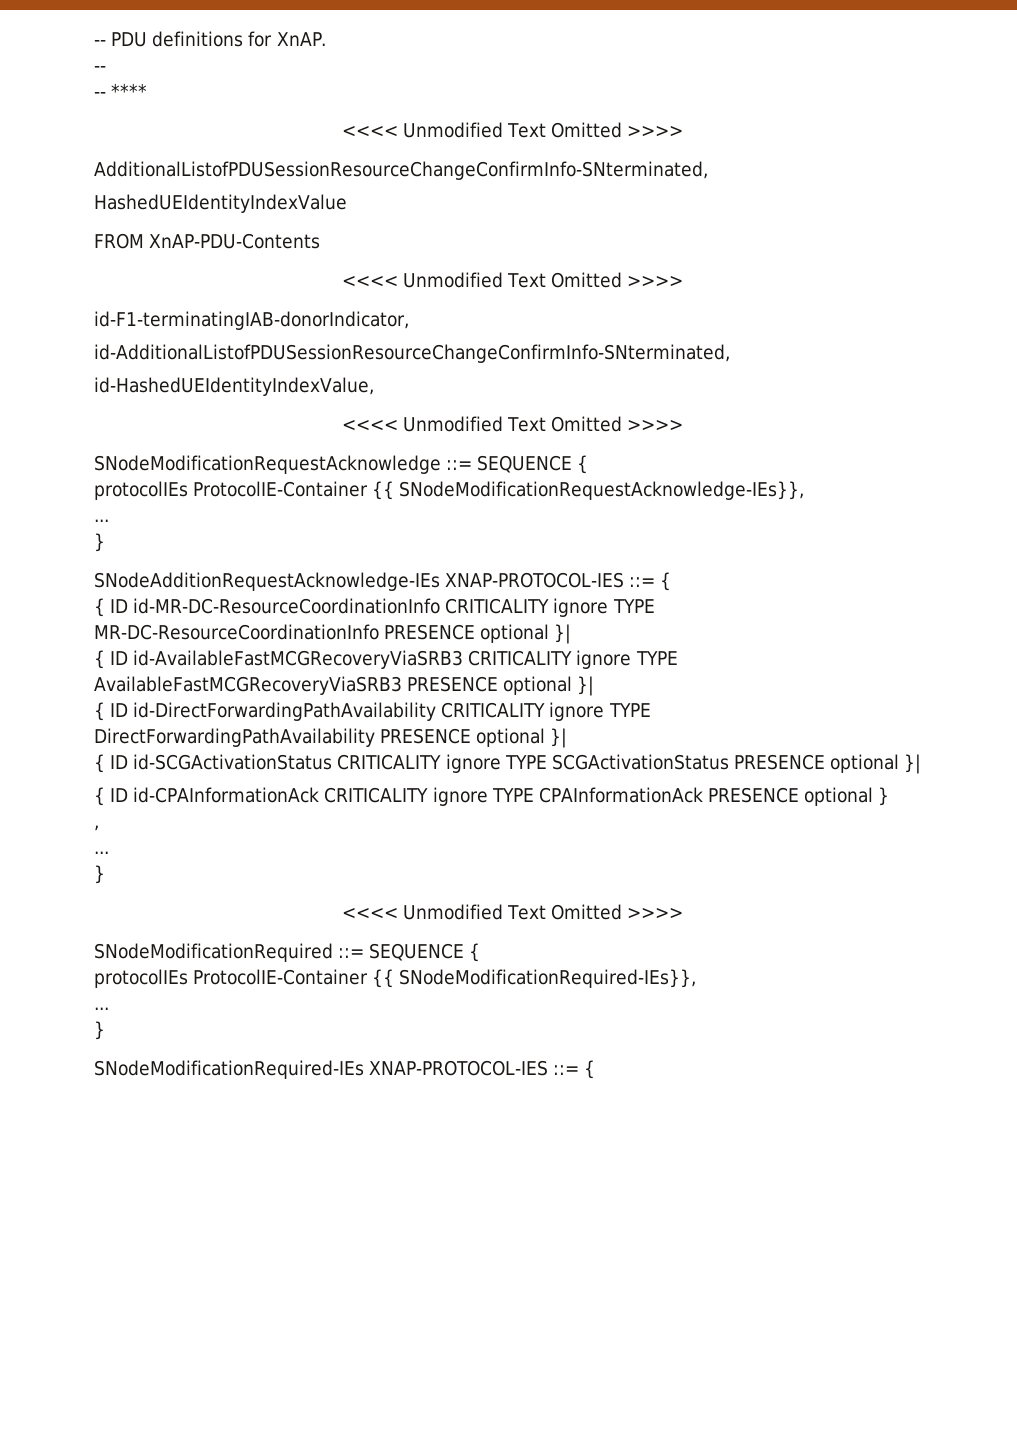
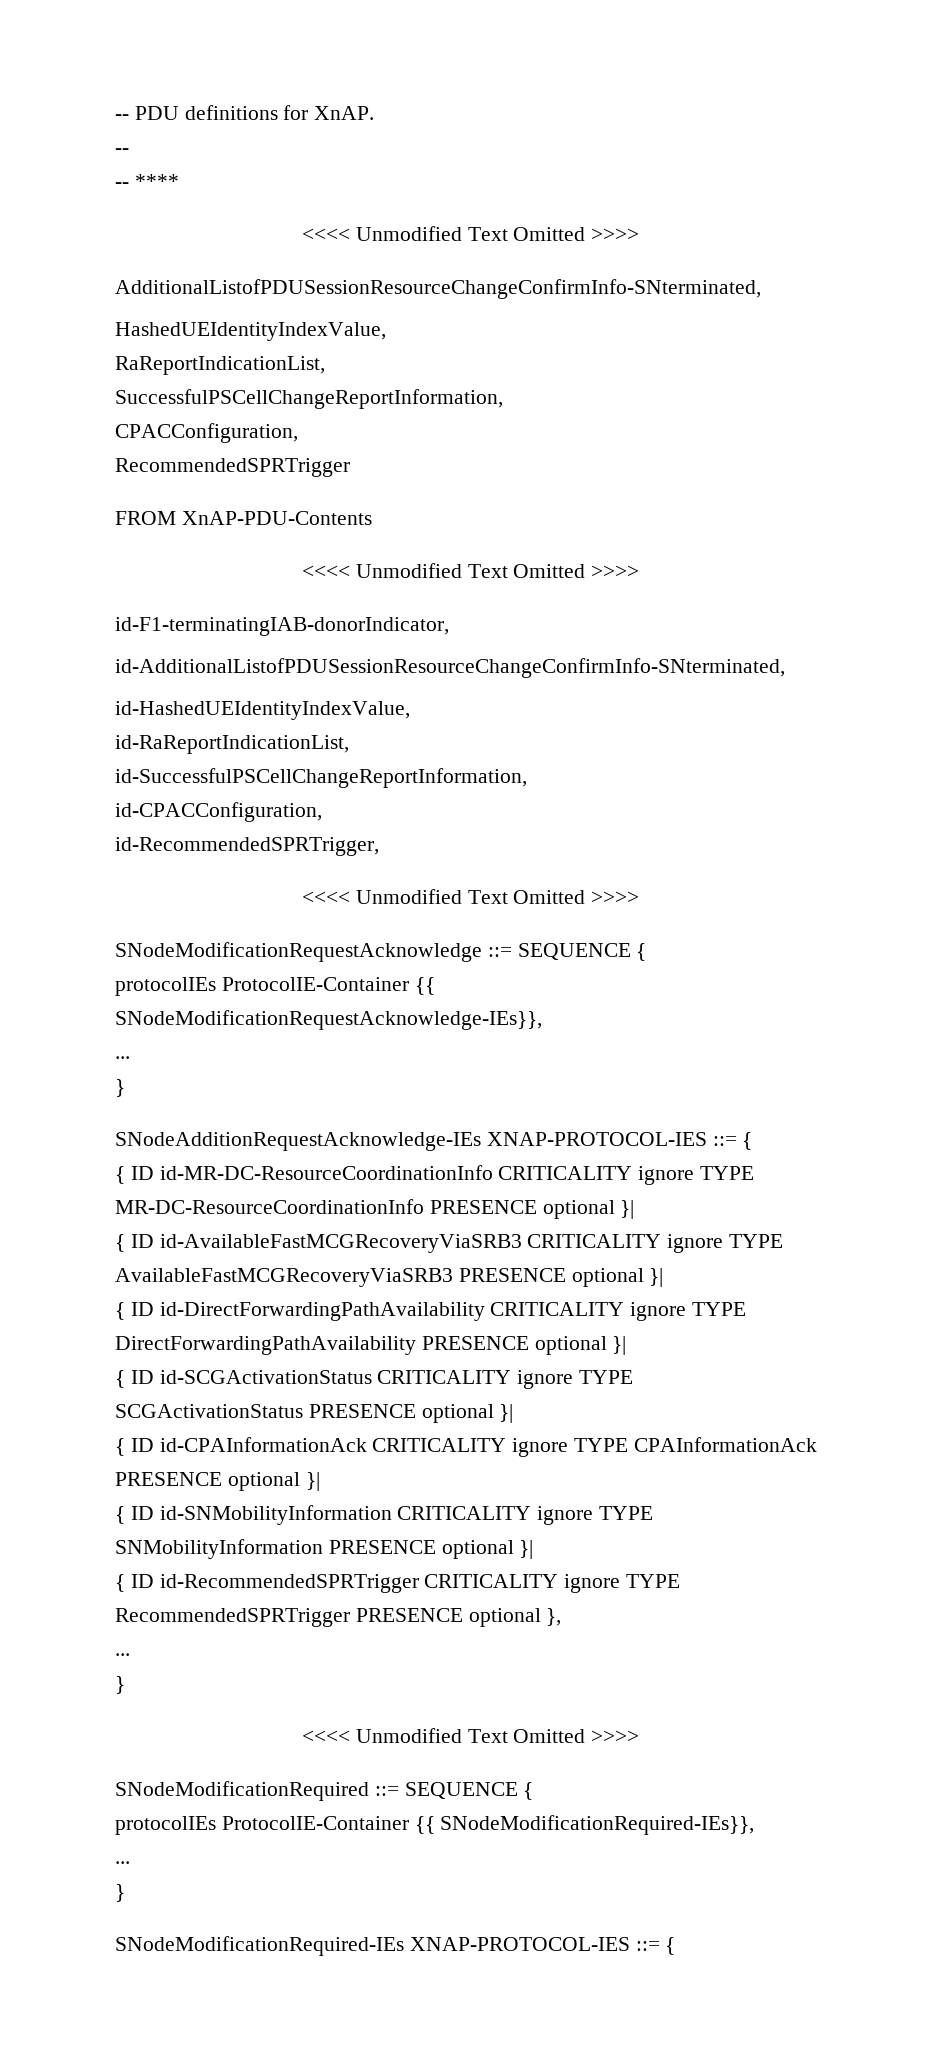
- HashedUEIdentityIndexValue
+ HashedUEIdentityIndexValue,
+ RaReportIndicationList,
+ SuccessfulPSCellChangeReportInformation,
+ CPACConfiguration,
+ RecommendedSPRTrigger
+ id-RaReportIndicationList,
+ id-SuccessfulPSCellChangeReportInformation,
+ id-CPACConfiguration,
+ id-RecommendedSPRTrigger,
- { ID id-CPAInformationAck CRITICALITY ignore TYPE CPAInformationAck PRESENCE optional }
- ,
+ { ID id-CPAInformationAck CRITICALITY ignore TYPE CPAInformationAck PRESENCE optional }|
+ { ID id-SNMobilityInformation CRITICALITY ignore TYPE SNMobilityInformation PRESENCE optional }|
+ { ID id-RecommendedSPRTrigger CRITICALITY ignore TYPE RecommendedSPRTrigger PRESENCE optional },

